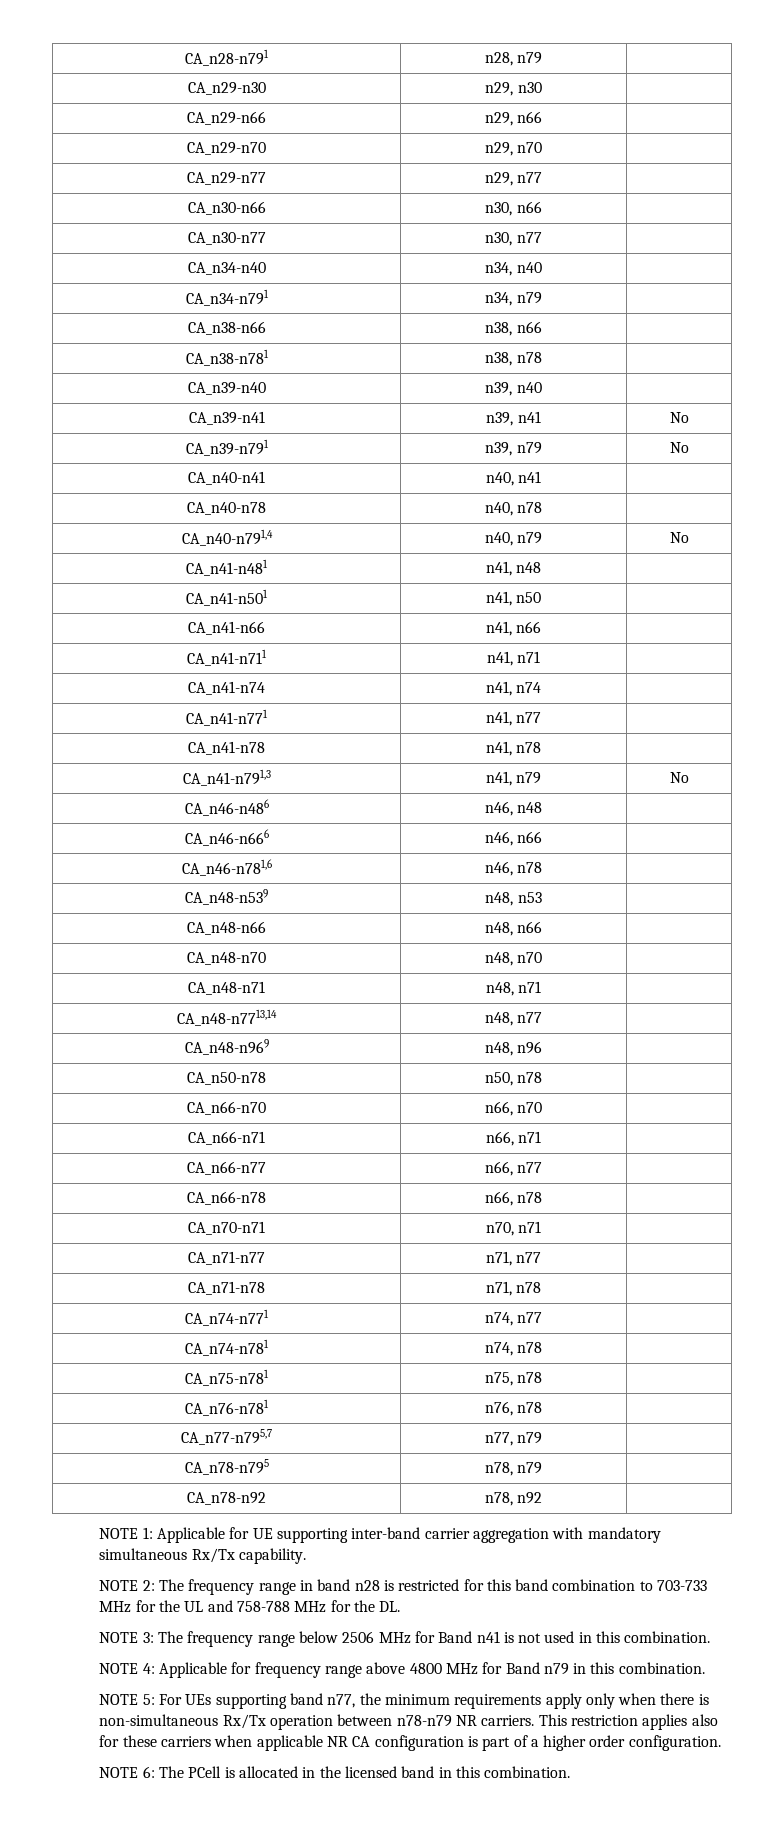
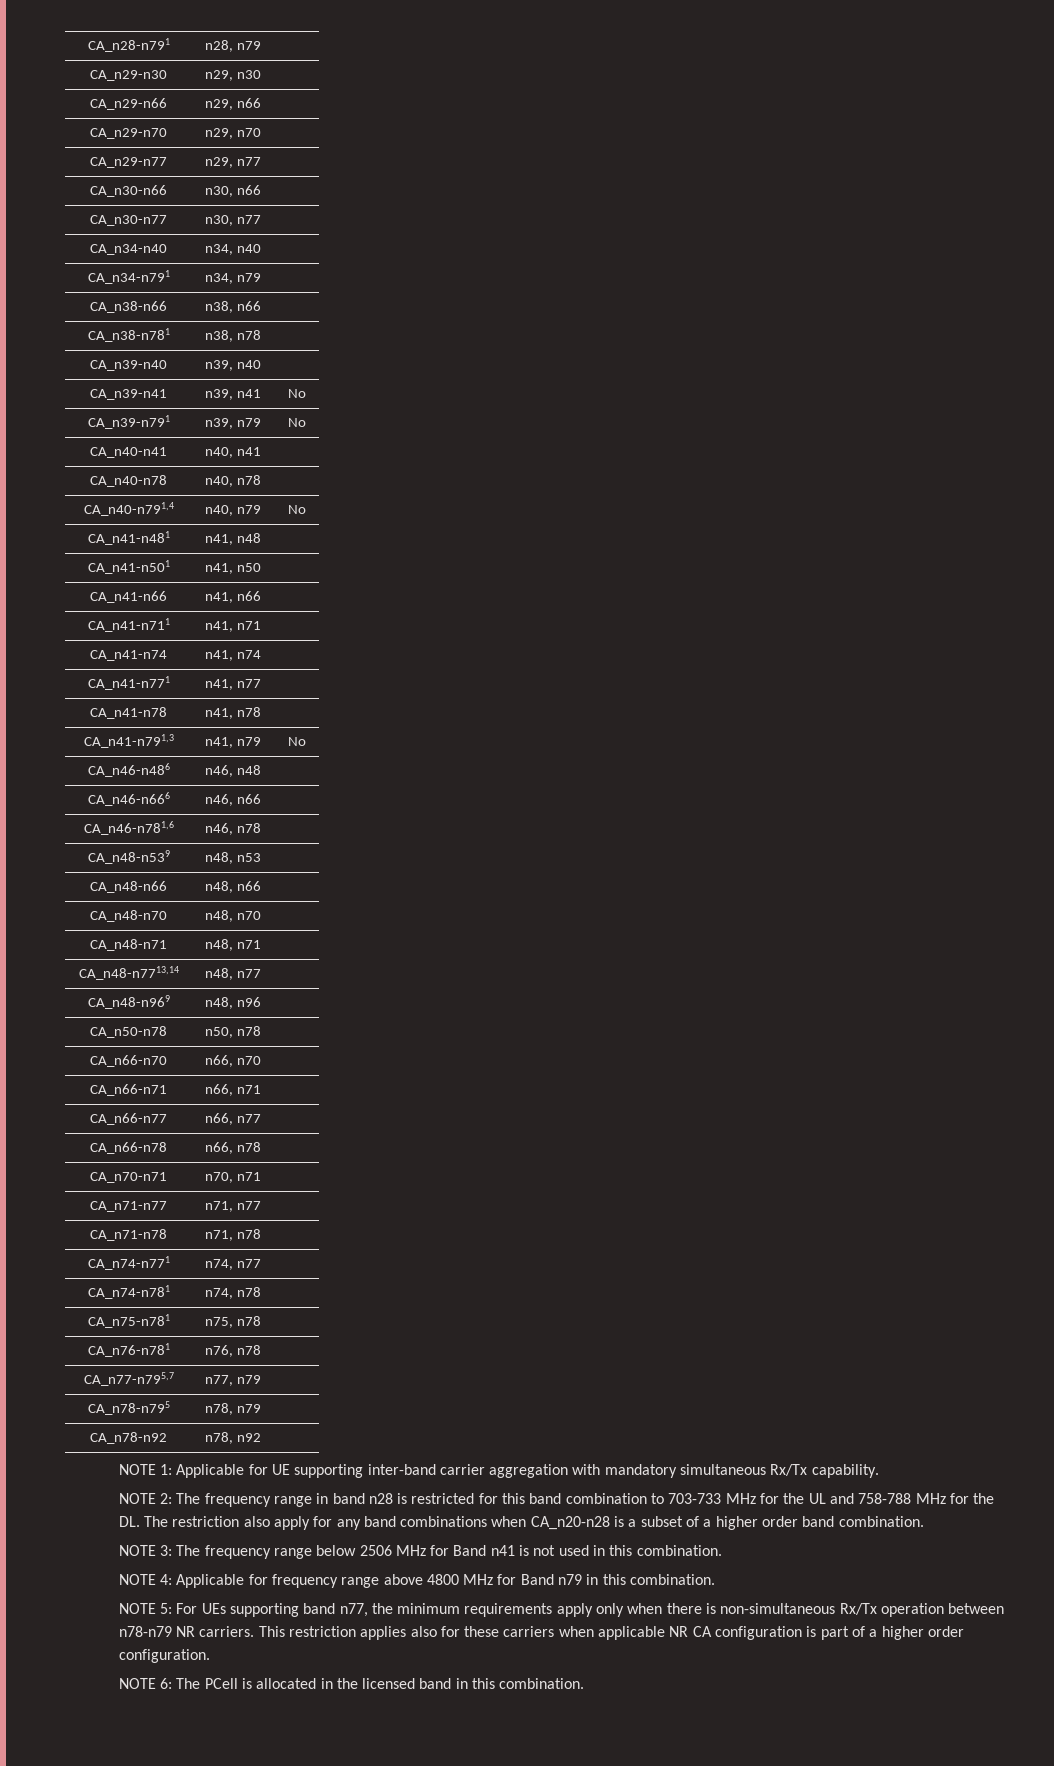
- NOTE 2: The frequency range in band n28 is restricted for this band combination to 703-733 MHz for the UL and 758-788 MHz for the DL.
+ NOTE 2: The frequency range in band n28 is restricted for this band combination to 703-733 MHz for the UL and 758-788 MHz for the DL. The restriction also apply for any band combinations when CA_n20-n28 is a subset of a higher order band combination.

